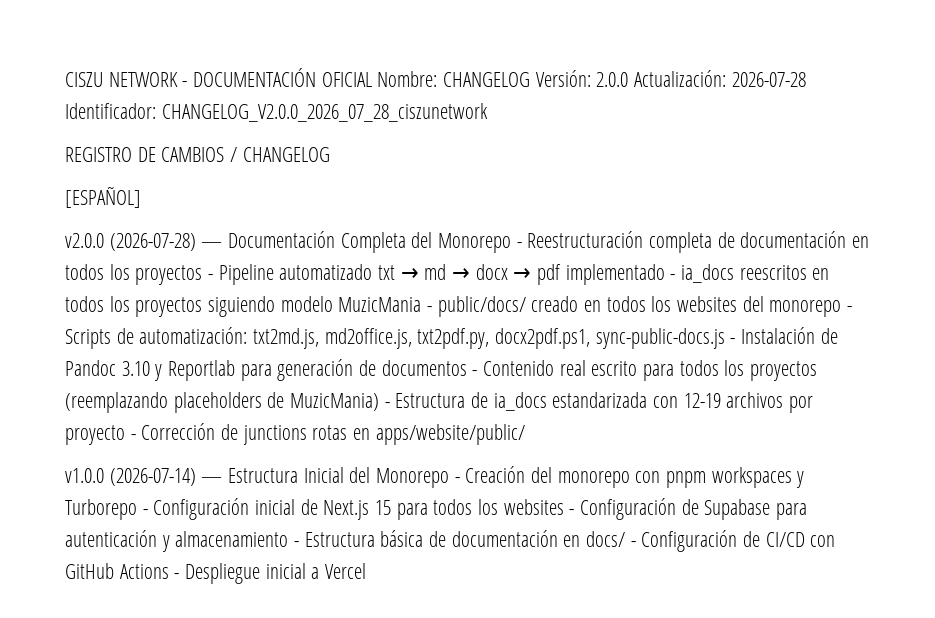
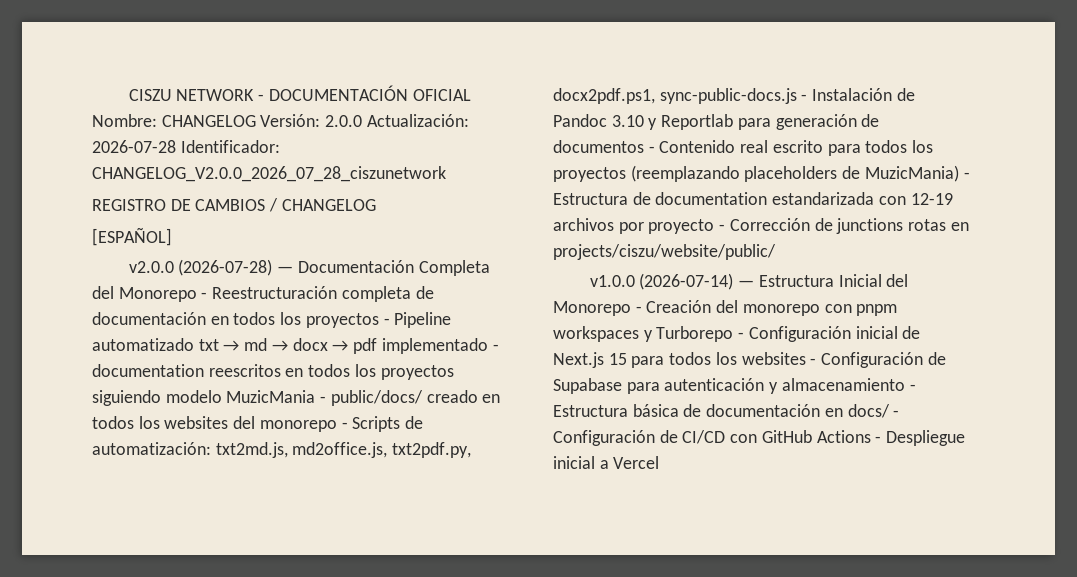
- v2.0.0 (2026-07-28) — Documentación Completa del Monorepo - Reestructuración completa de documentación en todos los proyectos - Pipeline automatizado txt → md → docx → pdf implementado - ia_docs reescritos en todos los proyectos siguiendo modelo MuzicMania - public/docs/ creado en todos los websites del monorepo - Scripts de automatización:
+ v2.0.0 (2026-07-28) — Documentación Completa del Monorepo - Reestructuración completa de documentación en todos los proyectos - Pipeline automatizado txt → md → docx → pdf implementado - documentation reescritos en todos los proyectos siguiendo modelo MuzicMania - public/docs/ creado en todos los websites del monorepo - Scripts de automatización:
- txt2md.js, md2office.js, txt2pdf.py, docx2pdf.ps1, sync-public-docs.js - Instalación de Pandoc 3.10 y Reportlab para generación de documentos - Contenido real escrito para todos los proyectos (reemplazando placeholders de MuzicMania) - Estructura de ia_docs estandarizada con 12-19 archivos por proyecto - Corrección de junctions rotas en apps/website/public/
+ txt2md.js, md2office.js, txt2pdf.py, docx2pdf.ps1, sync-public-docs.js - Instalación de Pandoc 3.10 y Reportlab para generación de documentos - Contenido real escrito para todos los proyectos (reemplazando placeholders de MuzicMania) - Estructura de documentation estandarizada con 12-19 archivos por proyecto - Corrección de junctions rotas en projects/ciszu/website/public/

